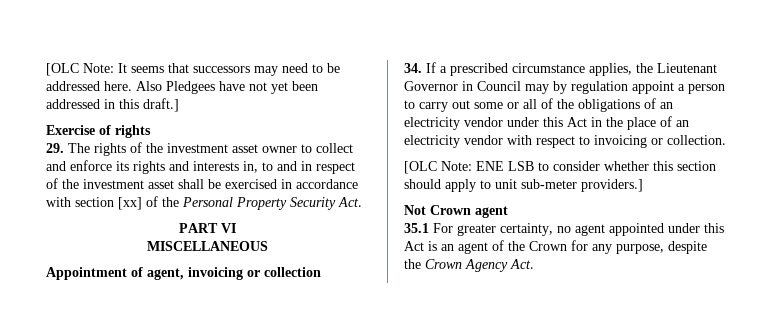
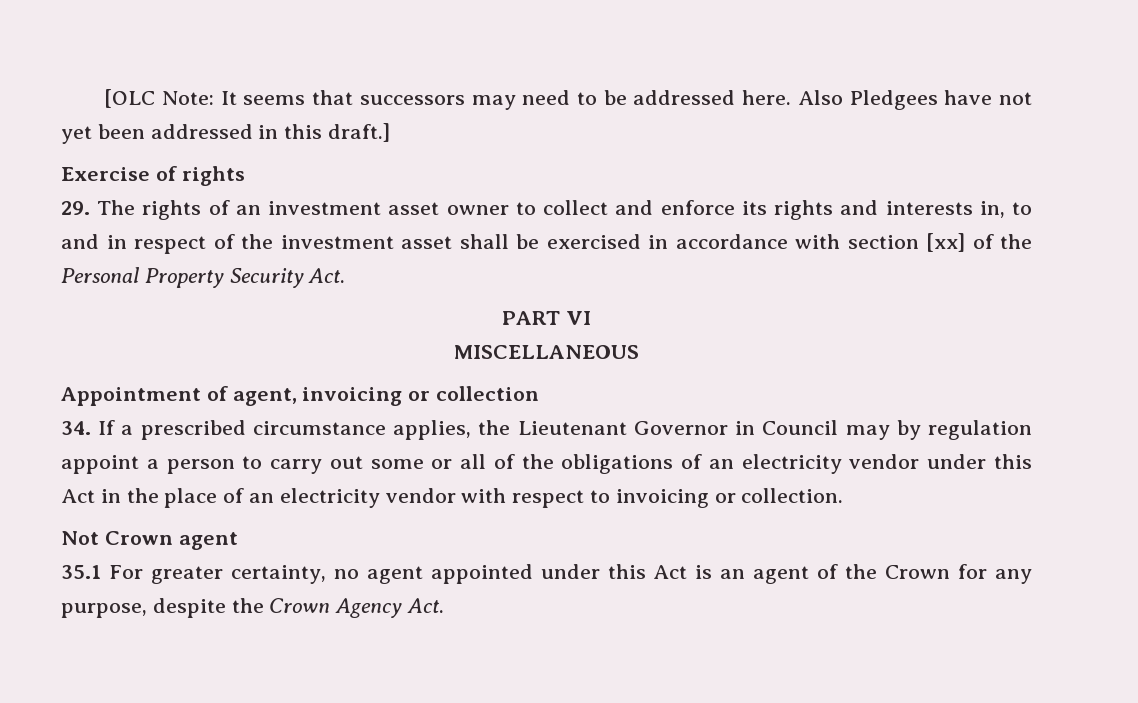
- 29. The rights of the investment asset owner to collect and enforce its rights and interests in, to and in respect of the investment asset shall be exercised in accordance with section [xx] of the Personal Property Security Act.
+ 29. The rights of an investment asset owner to collect and enforce its rights and interests in, to and in respect of the investment asset shall be exercised in accordance with section [xx] of the Personal Property Security Act.
- [OLC Note: ENE LSB to consider whether this section should apply to unit sub-meter providers.]

